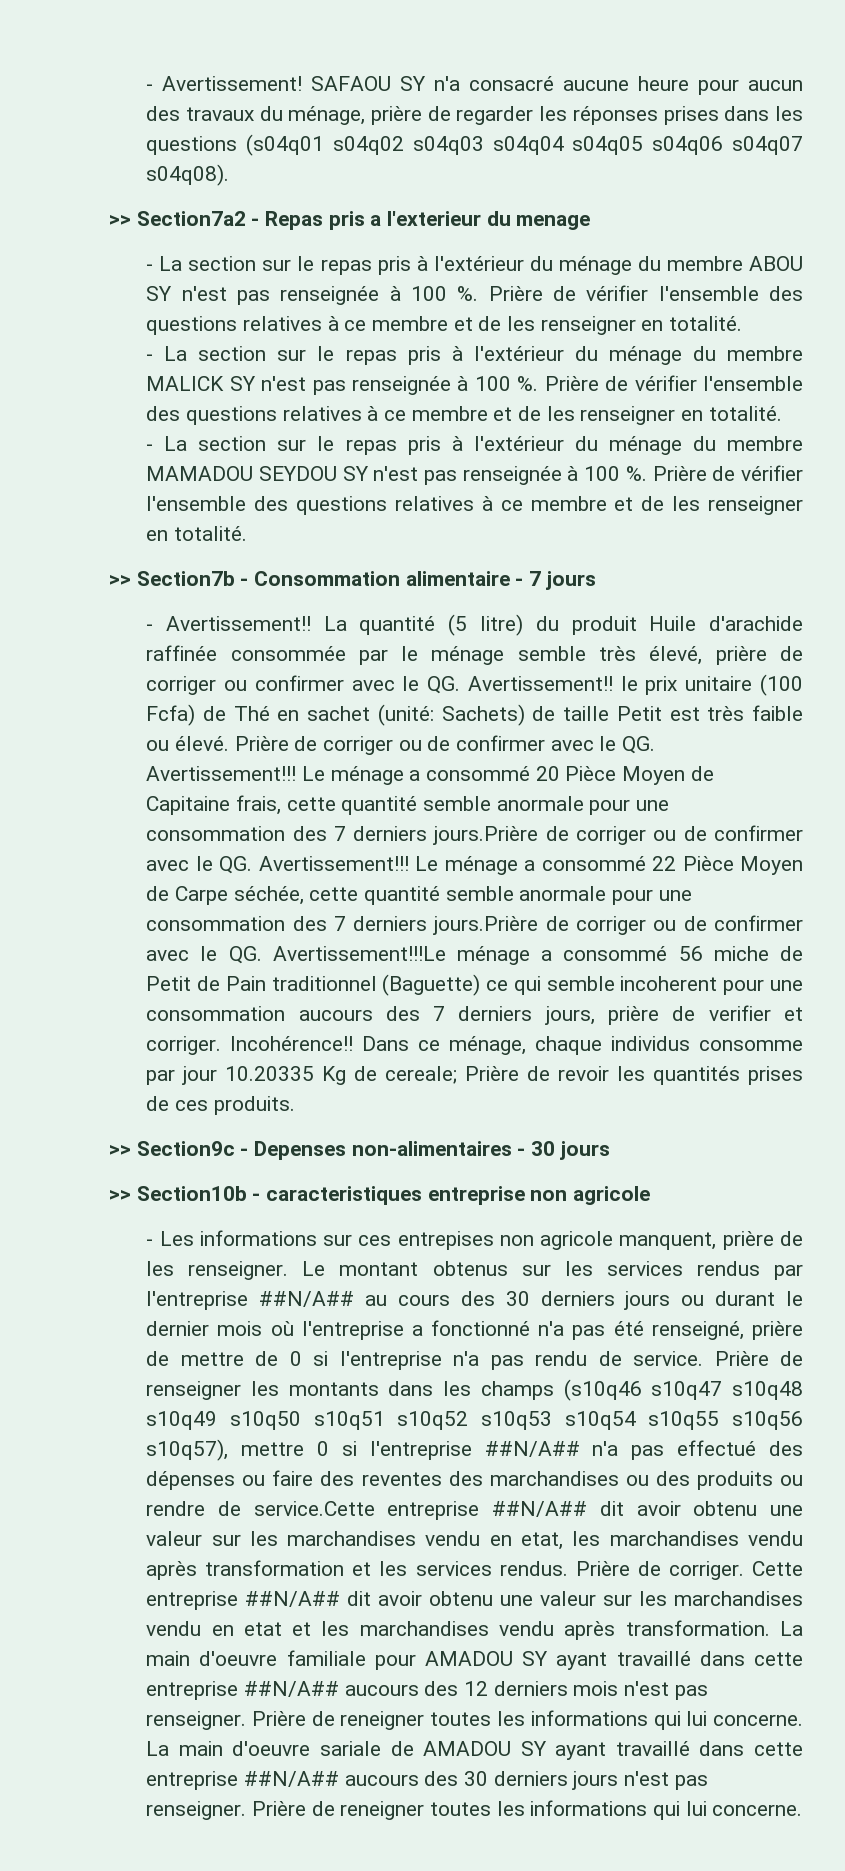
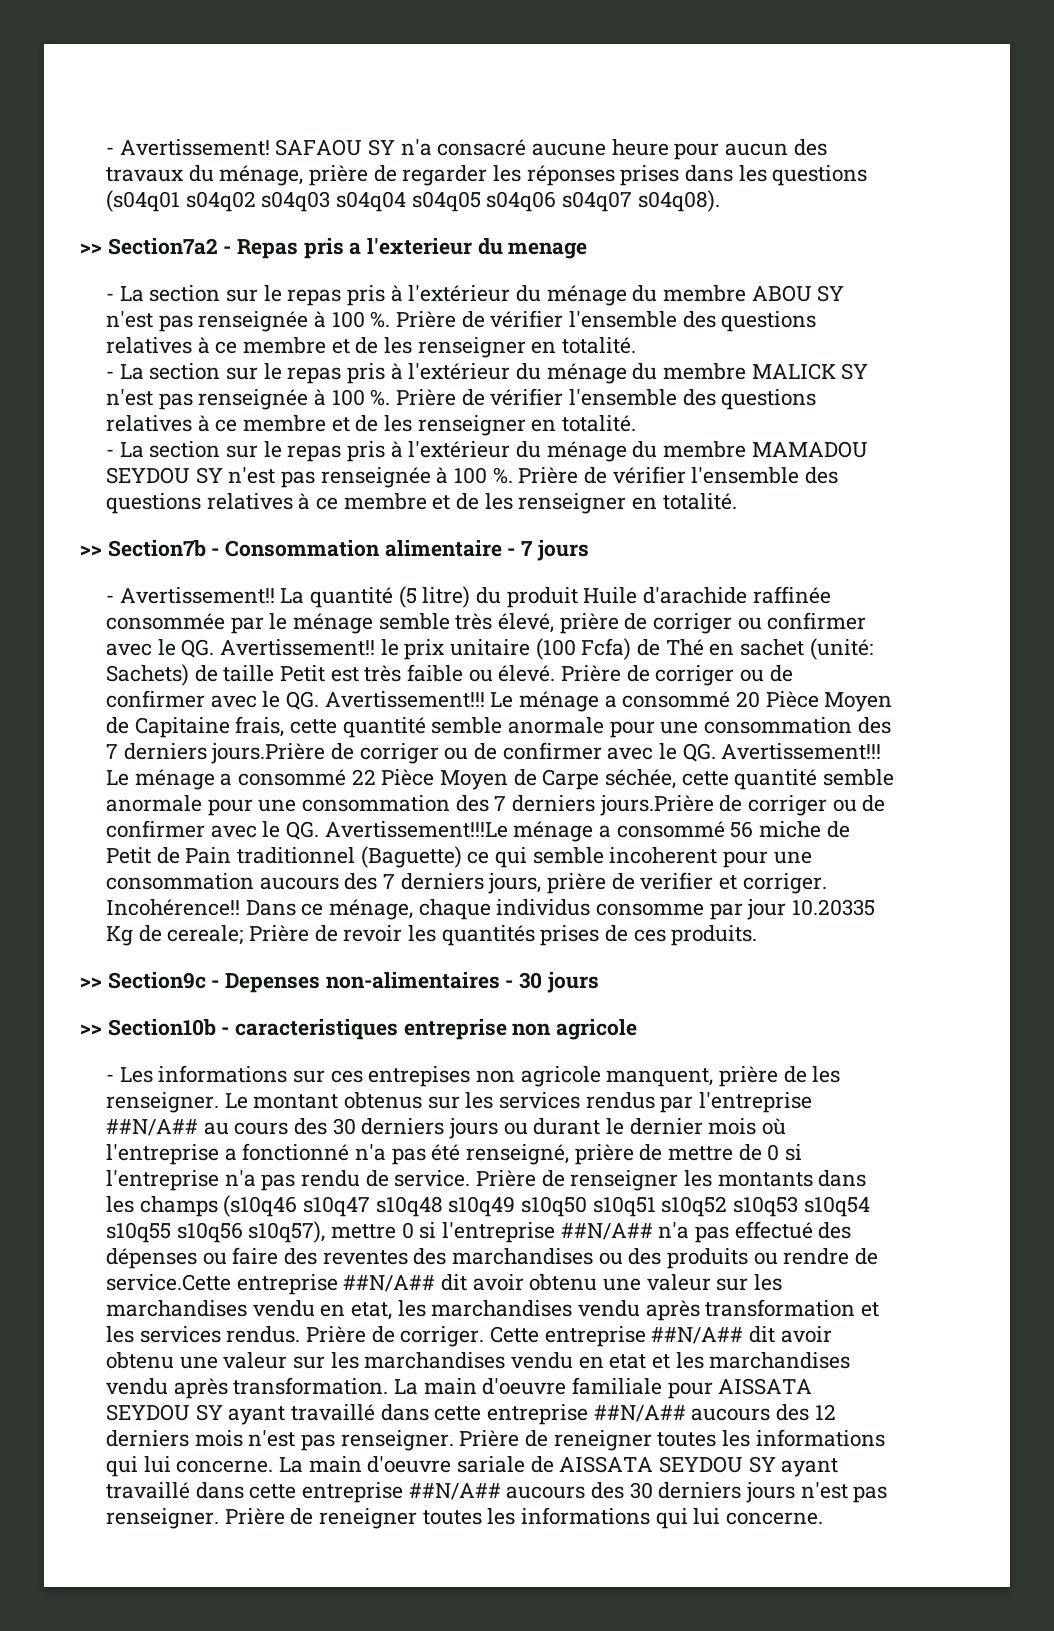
- La main d'oeuvre familiale pour AMADOU SY ayant travaillé dans cette entreprise ##N/A## aucours des 12 derniers mois n'est pas renseigner.
+ La main d'oeuvre familiale pour AISSATA SEYDOU SY ayant travaillé dans cette entreprise ##N/A## aucours des 12 derniers mois n'est pas renseigner.
- La main d'oeuvre sariale de AMADOU SY ayant travaillé dans cette entreprise ##N/A## aucours des 30 derniers jours n'est pas renseigner.
+ La main d'oeuvre sariale de AISSATA SEYDOU SY ayant travaillé dans cette entreprise ##N/A## aucours des 30 derniers jours n'est pas renseigner.

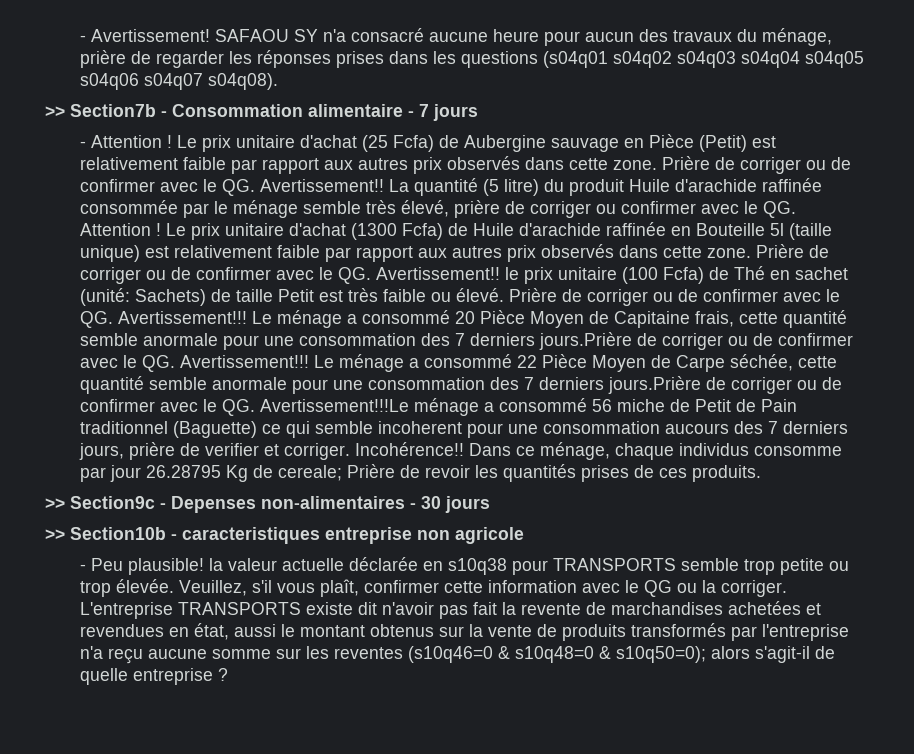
- >> Section7a2 - Repas pris a l'exterieur du menage
- - La section sur le repas pris à l'extérieur du ménage du membre ABOU SY n'est pas renseignée à 100 %. Prière de vérifier l'ensemble des questions relatives à ce membre et de les renseigner en totalité.
- - La section sur le repas pris à l'extérieur du ménage du membre MALICK SY n'est pas renseignée à 100 %. Prière de vérifier l'ensemble des questions relatives à ce membre et de les renseigner en totalité.
- - La section sur le repas pris à l'extérieur du ménage du membre MAMADOU SEYDOU SY n'est pas renseignée à 100 %. Prière de vérifier l'ensemble des questions relatives à ce membre et de les renseigner en totalité.
- - Avertissement!!
+ - Attention ! Le prix unitaire d'achat (25 Fcfa) de Aubergine sauvage en Pièce (Petit) est relativement faible par rapport aux autres prix observés dans cette zone. Prière de corriger ou de confirmer avec le QG. Avertissement!!
- La quantité (5 litre) du produit Huile d'arachide raffinée consommée par le ménage semble très élevé, prière de corriger ou confirmer avec le QG. Avertissement!! le prix unitaire (100 Fcfa) de Thé en sachet (unité: Sachets) de taille Petit est très faible ou élevé.
+ La quantité (5 litre) du produit Huile d'arachide raffinée consommée par le ménage semble très élevé, prière de corriger ou confirmer avec le QG. Attention ! Le prix unitaire d'achat (1300 Fcfa) de Huile d'arachide raffinée en Bouteille 5l (taille unique) est relativement faible par rapport aux autres prix observés dans cette zone. Prière de corriger ou de confirmer avec le QG. Avertissement!! le prix unitaire (100 Fcfa) de Thé en sachet (unité: Sachets) de taille Petit est très faible ou élevé.
- Dans ce ménage, chaque individus consomme par jour 10.20335 Kg de cereale; Prière de revoir les quantités prises de ces produits.
+ Dans ce ménage, chaque individus consomme par jour 26.28795 Kg de cereale; Prière de revoir les quantités prises de ces produits.
- - Les informations sur ces entrepises non agricole manquent, prière de les renseigner. Le montant obtenus sur les services rendus par l'entreprise ##N/A## au cours des 30 derniers jours ou durant le dernier mois où l'entreprise a fonctionné n'a pas été renseigné, prière de mettre de 0 si l'entreprise n'a pas rendu de service. Prière de renseigner les montants dans les champs (s10q46 s10q47 s10q48 s10q49 s10q50 s10q51 s10q52 s10q53 s10q54 s10q55 s10q56 s10q57), mettre 0 si l'entreprise ##N/A## n'a pas effectué des dépenses ou faire des reventes des marchandises ou des produits ou rendre de service.Cette entreprise ##N/A## dit avoir obtenu une valeur sur les marchandises vendu en etat, les marchandises vendu après transformation et les services rendus. Prière de corriger. Cette entreprise ##N/A## dit avoir obtenu une valeur sur les marchandises vendu en etat et les marchandises vendu après transformation. La main d'oeuvre familiale pour AISSATA SEYDOU SY ayant travaillé dans cette entreprise ##N/A## aucours des 12 derniers mois n'est pas renseigner. Prière de reneigner toutes les informations qui lui concerne. La main d'oeuvre sariale de AISSATA SEYDOU SY ayant travaillé dans cette entreprise ##N/A## aucours des 30 derniers jours n'est pas renseigner. Prière de reneigner toutes les informations qui lui concerne.
+ - Peu plausible! la valeur actuelle déclarée en s10q38 pour TRANSPORTS semble trop petite ou trop élevée. Veuillez, s'il vous plaît, confirmer cette information avec le QG ou la corriger. L'entreprise TRANSPORTS existe dit n'avoir pas fait la revente de marchandises achetées et revendues en état, aussi le montant obtenus sur la vente de produits transformés par l'entreprise n'a reçu aucune somme sur les reventes (s10q46=0 & s10q48=0 & s10q50=0); alors s'agit-il de quelle entreprise ?

